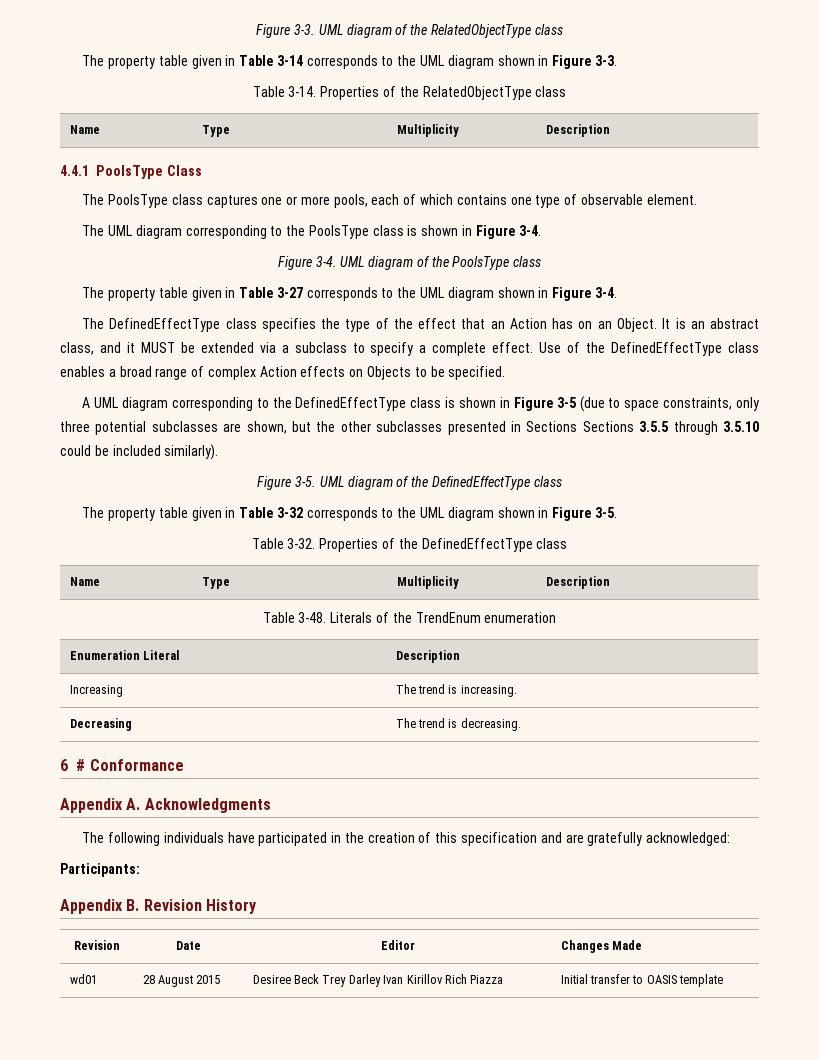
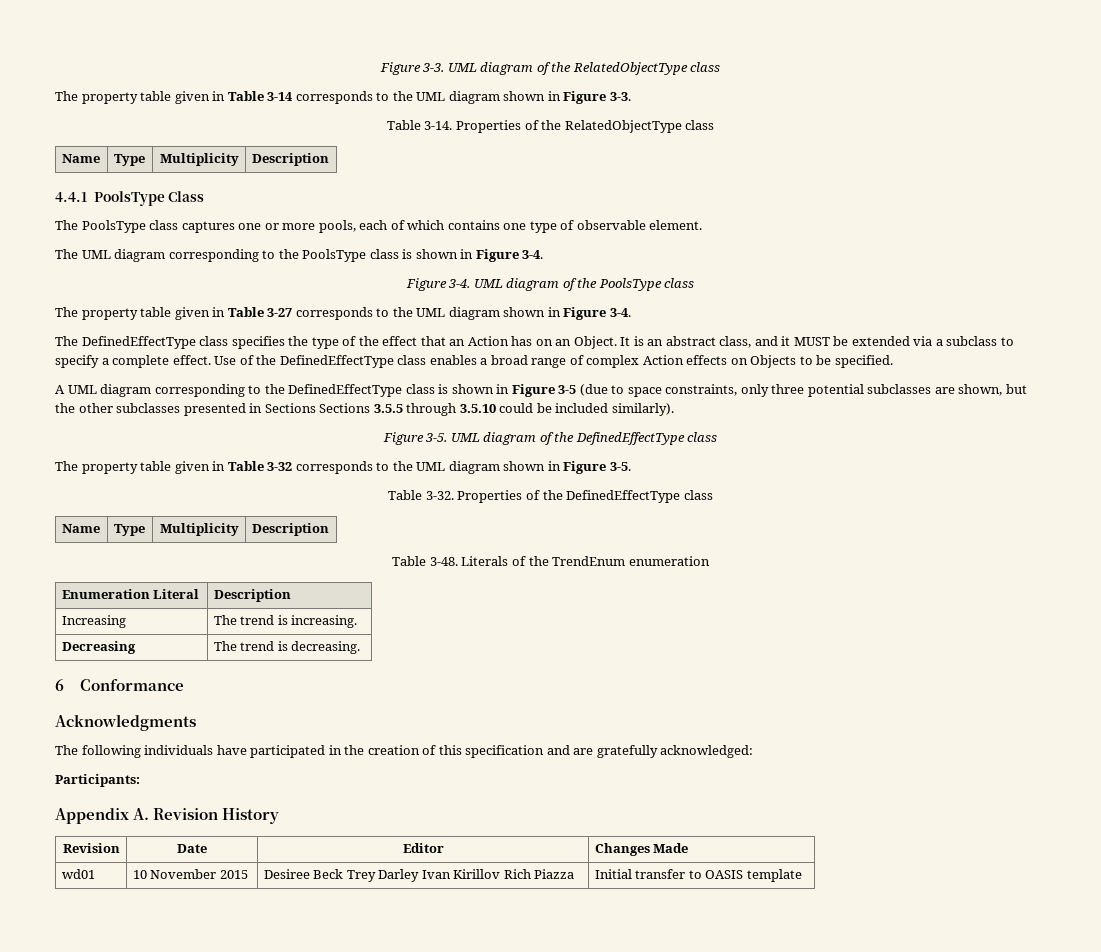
- 6 # Conformance
+ 6 Conformance
- Appendix A. Acknowledgments
+ Acknowledgments
- Appendix B. Revision History
+ Appendix A. Revision History
- wd01 | 28 August 2015 | Desiree Beck Trey Darley Ivan Kirillov Rich Piazza | Initial transfer to OASIS template
+ wd01 | 10 November 2015 | Desiree Beck Trey Darley Ivan Kirillov Rich Piazza | Initial transfer to OASIS template

